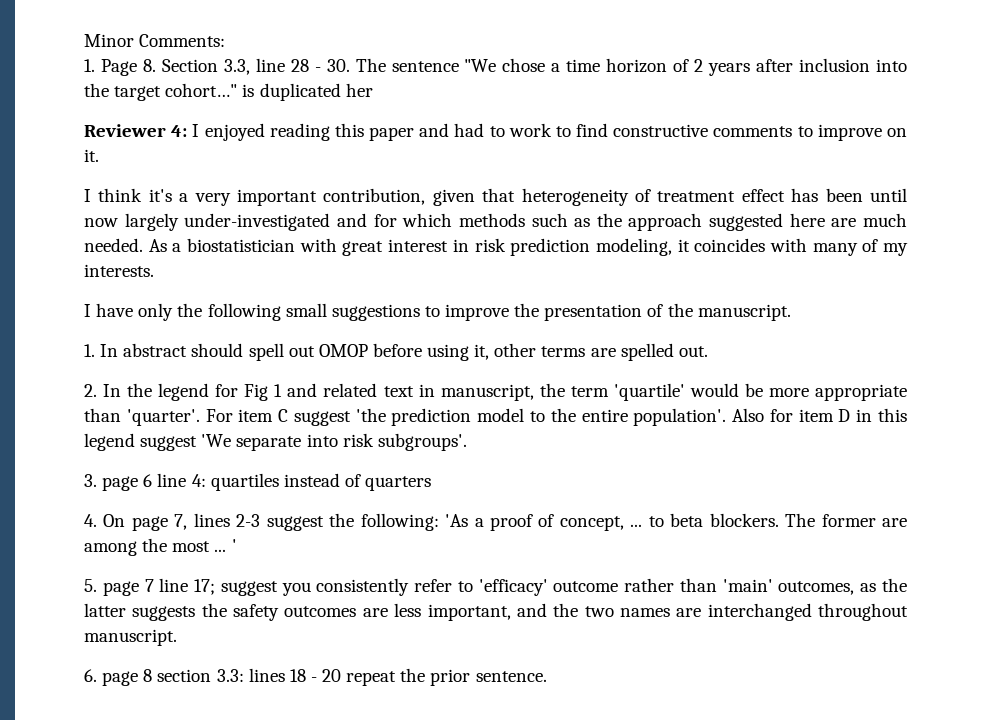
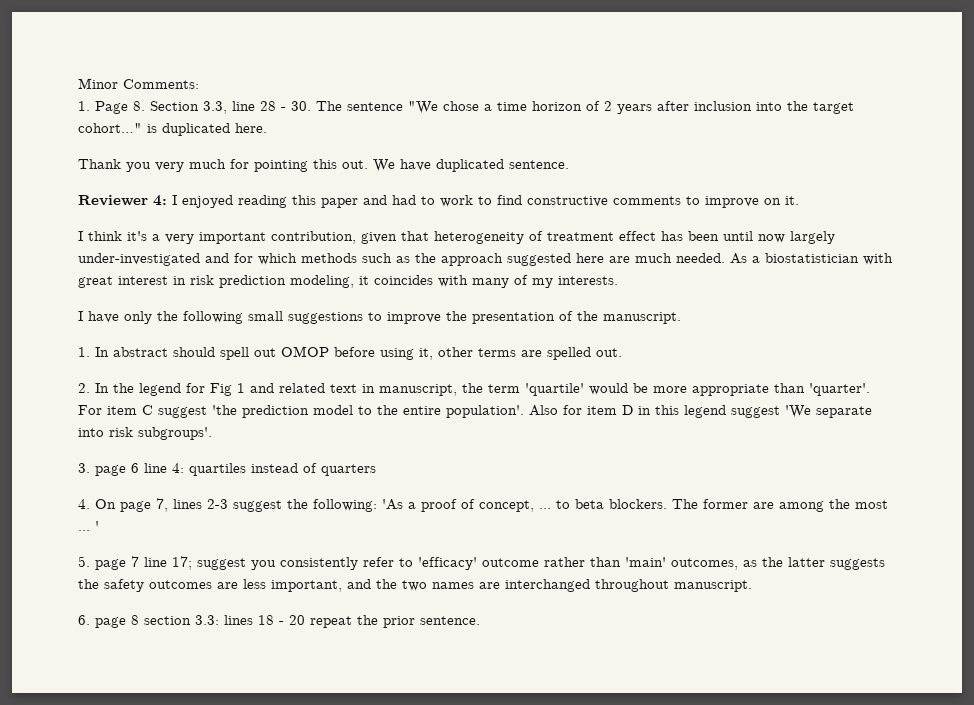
- 1. Page 8. Section 3.3, line 28 - 30. The sentence "We chose a time horizon of 2 years after inclusion into the target cohort…" is duplicated her
+ 1. Page 8. Section 3.3, line 28 - 30. The sentence "We chose a time horizon of 2 years after inclusion into the target cohort…" is duplicated here.
+ Thank you very much for pointing this out. We have duplicated sentence.

